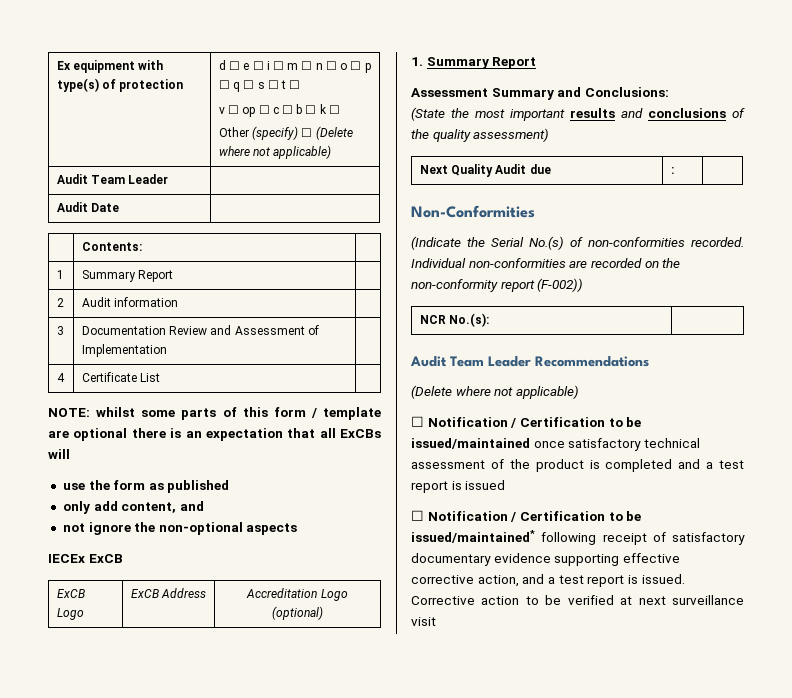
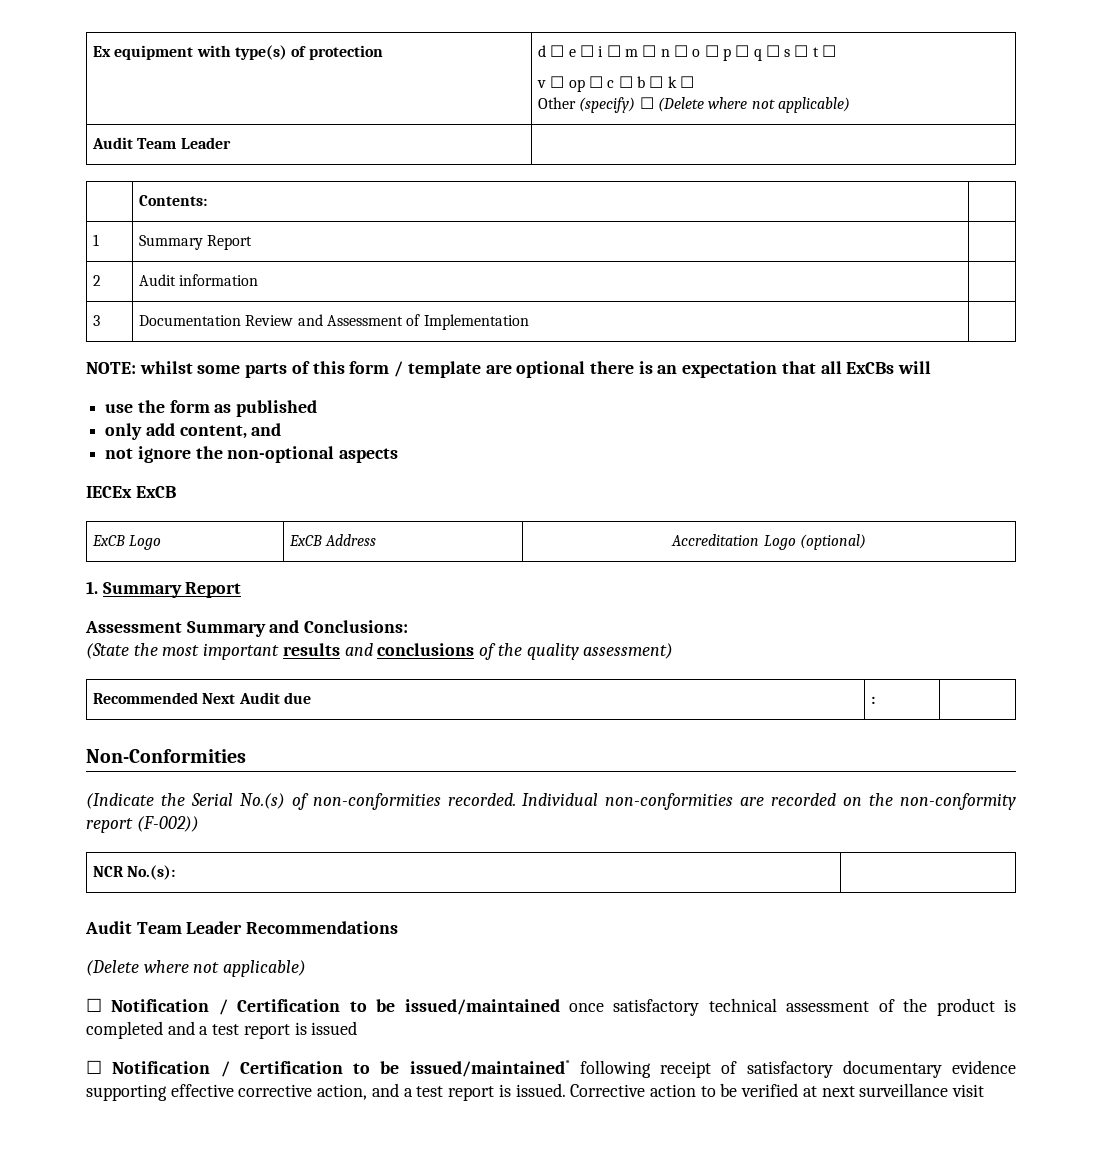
- Audit Date |
- 4 | Certificate List |
- Next Quality Audit due | : |
+ Recommended Next Audit due | : |

